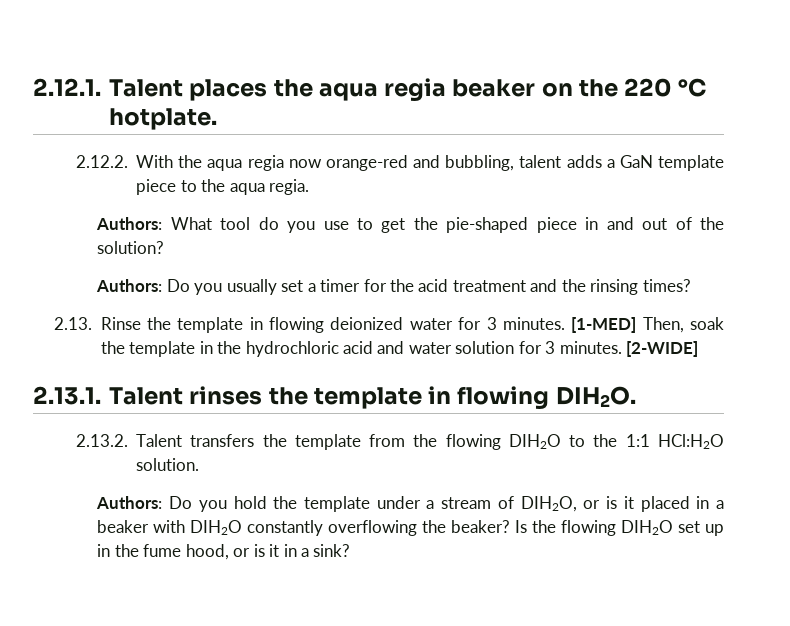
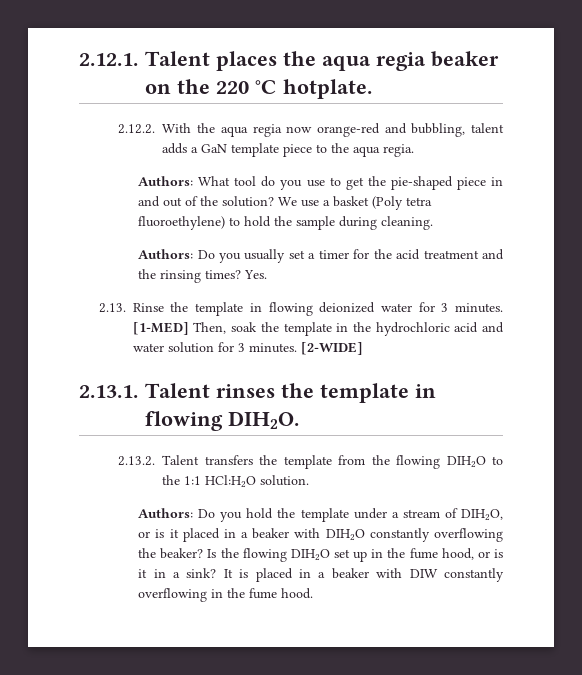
+ We use a basket (Poly tetra fluoroethylene) to hold the sample during cleaning.
+ Yes.
+ It is placed in a beaker with DIW constantly overflowing in the fume hood.

